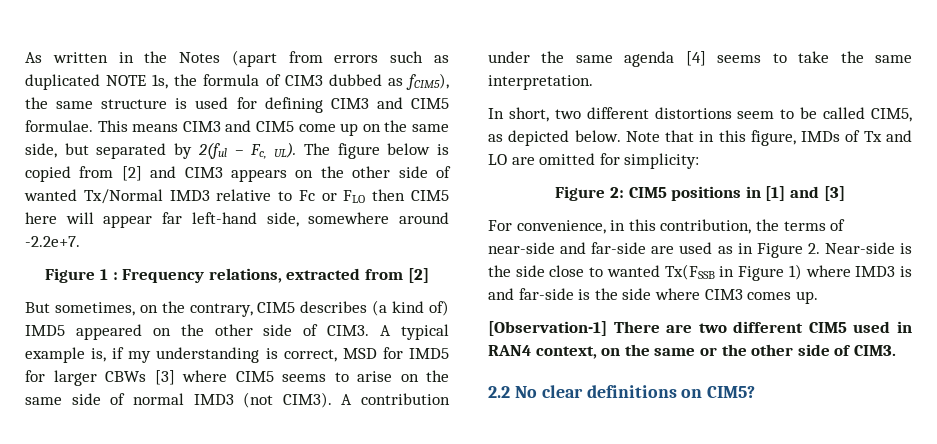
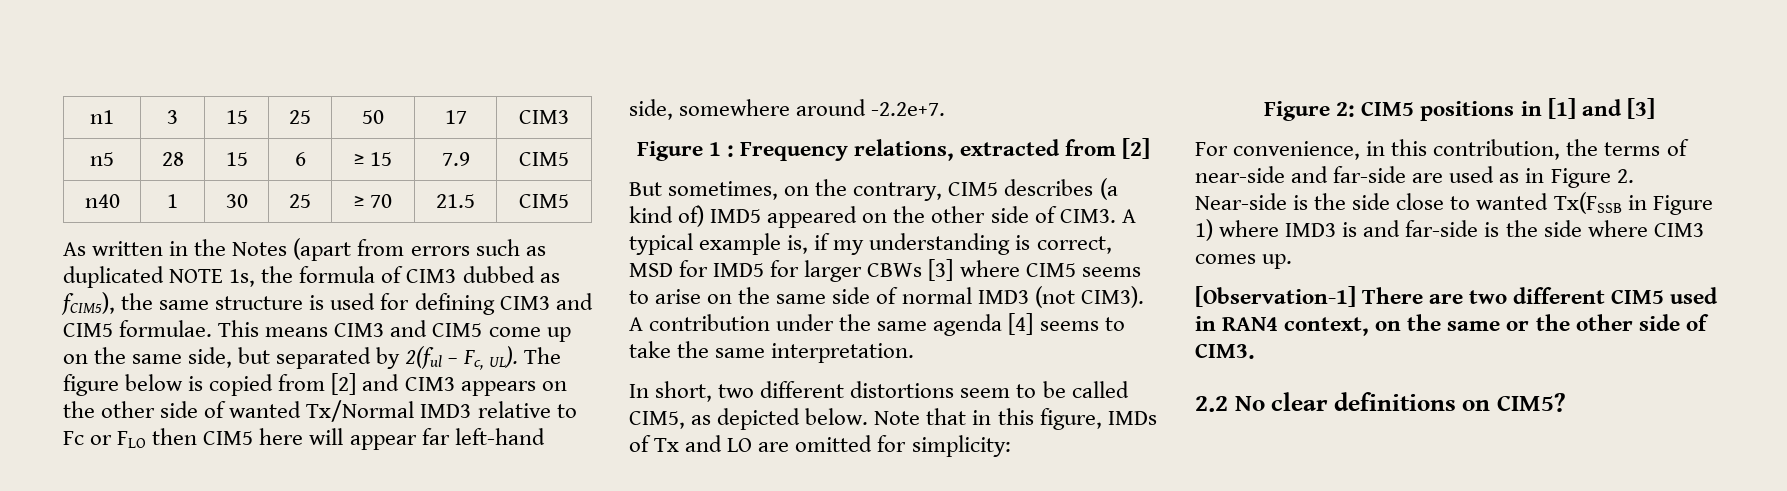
+ n1 | 3 | 15 | 25 | 50 | 17 | CIM3
+ n5 | 28 | 15 | 6 | ≥ 15 | 7.9 | CIM5
+ n40 | 1 | 30 | 25 | ≥ 70 | 21.5 | CIM5

